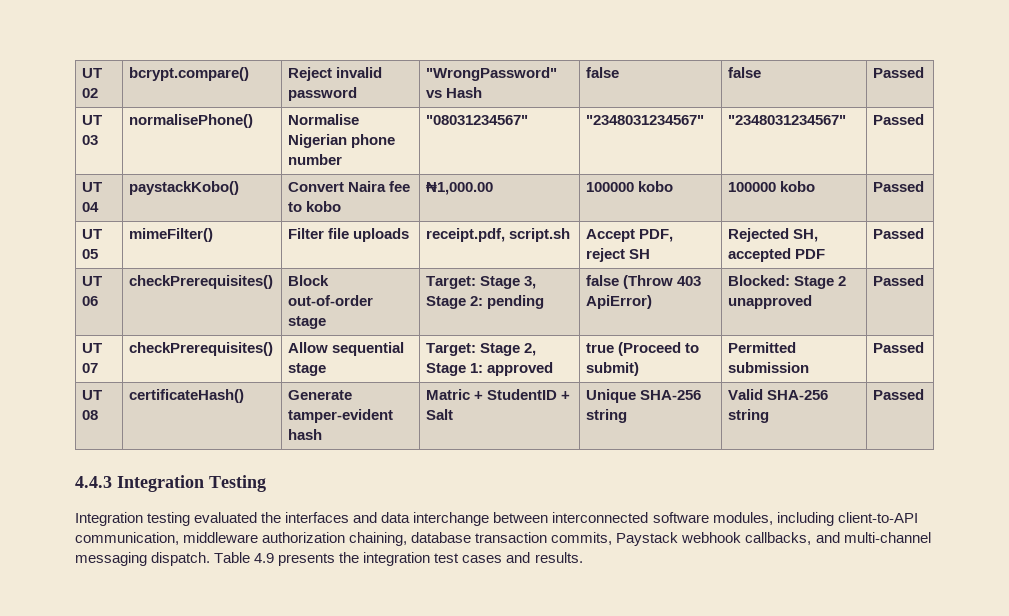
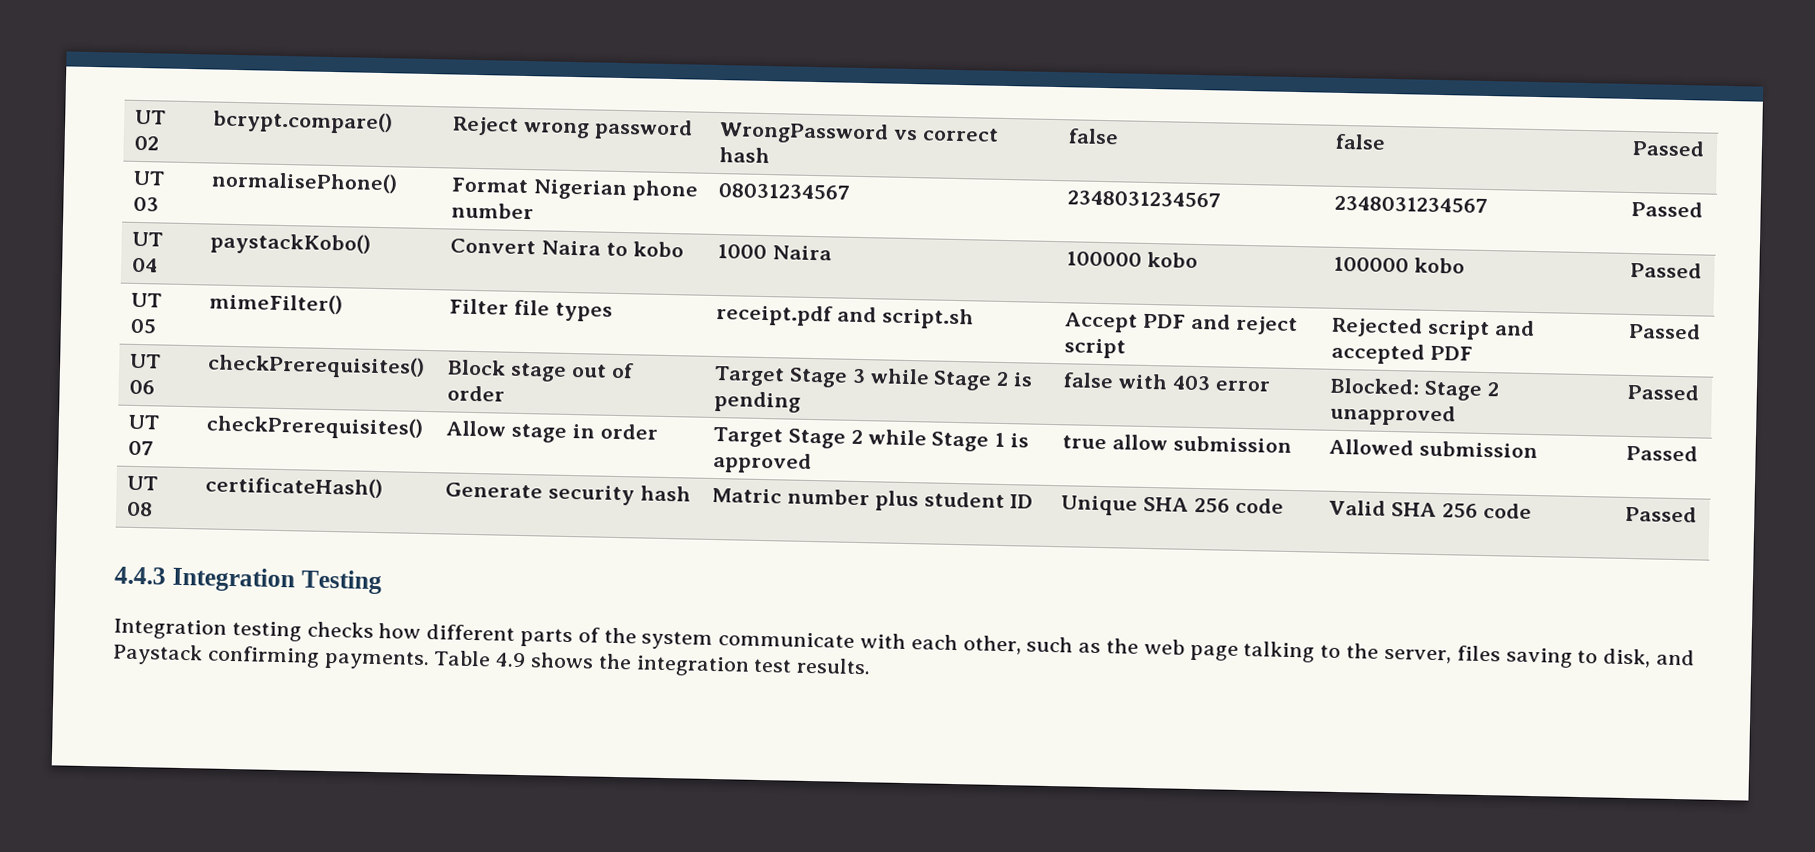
- UT 02 | bcrypt.compare() | Reject invalid password | "WrongPassword" vs Hash | false | false | Passed
+ UT 02 | bcrypt.compare() | Reject wrong password | WrongPassword vs correct hash | false | false | Passed
- UT 03 | normalisePhone() | Normalise Nigerian phone number | "08031234567" | "2348031234567" | "2348031234567" | Passed
+ UT 03 | normalisePhone() | Format Nigerian phone number | 08031234567 | 2348031234567 | 2348031234567 | Passed
- UT 04 | paystackKobo() | Convert Naira fee to kobo | ₦1,000.00 | 100000 kobo | 100000 kobo | Passed
+ UT 04 | paystackKobo() | Convert Naira to kobo | 1000 Naira | 100000 kobo | 100000 kobo | Passed
- UT 05 | mimeFilter() | Filter file uploads | receipt.pdf, script.sh | Accept PDF, reject SH | Rejected SH, accepted PDF | Passed
+ UT 05 | mimeFilter() | Filter file types | receipt.pdf and script.sh | Accept PDF and reject script | Rejected script and accepted PDF | Passed
- UT 06 | checkPrerequisites() | Block out-of-order stage | Target: Stage 3, Stage 2: pending | false (Throw 403 ApiError) | Blocked: Stage 2 unapproved | Passed
+ UT 06 | checkPrerequisites() | Block stage out of order | Target Stage 3 while Stage 2 is pending | false with 403 error | Blocked: Stage 2 unapproved | Passed
- UT 07 | checkPrerequisites() | Allow sequential stage | Target: Stage 2, Stage 1: approved | true (Proceed to submit) | Permitted submission | Passed
+ UT 07 | checkPrerequisites() | Allow stage in order | Target Stage 2 while Stage 1 is approved | true allow submission | Allowed submission | Passed
- UT 08 | certificateHash() | Generate tamper-evident hash | Matric + StudentID + Salt | Unique SHA-256 string | Valid SHA-256 string | Passed
+ UT 08 | certificateHash() | Generate security hash | Matric number plus student ID | Unique SHA 256 code | Valid SHA 256 code | Passed
- Integration testing evaluated the interfaces and data interchange between interconnected software modules, including client-to-API communication, middleware authorization chaining, database transaction commits, Paystack webhook callbacks, and multi-channel messaging dispatch.
+ Integration testing checks how different parts of the system communicate with each other, such as the web page talking to the server, files saving to disk, and Paystack confirming payments.
- Table 4.9 presents the integration test cases and results.
+ Table 4.9 shows the integration test results.

